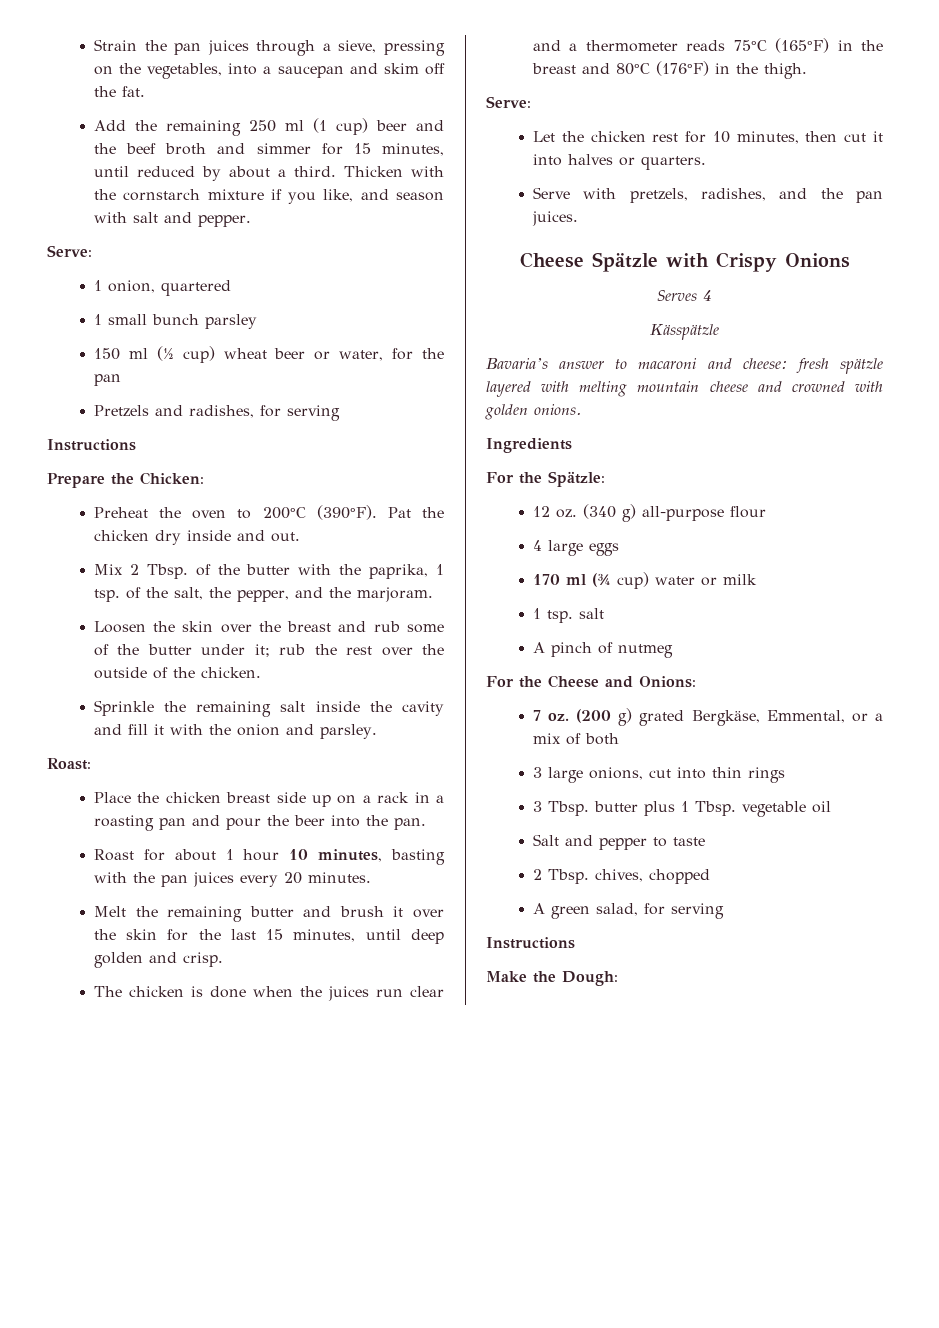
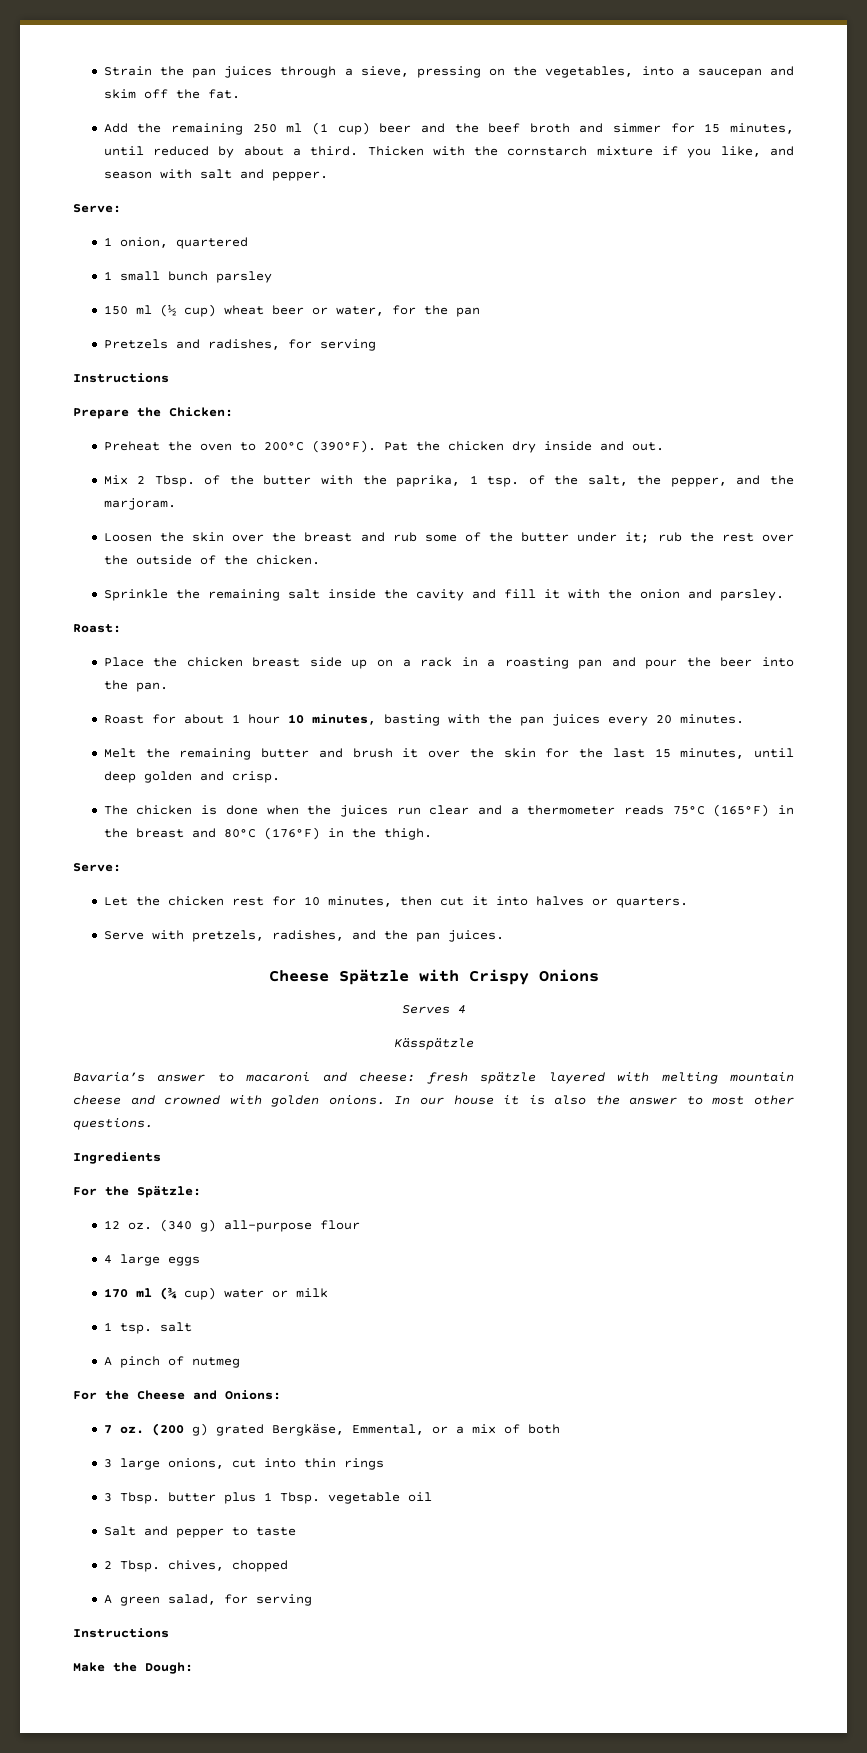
+ In our house it is also the answer to most other questions.

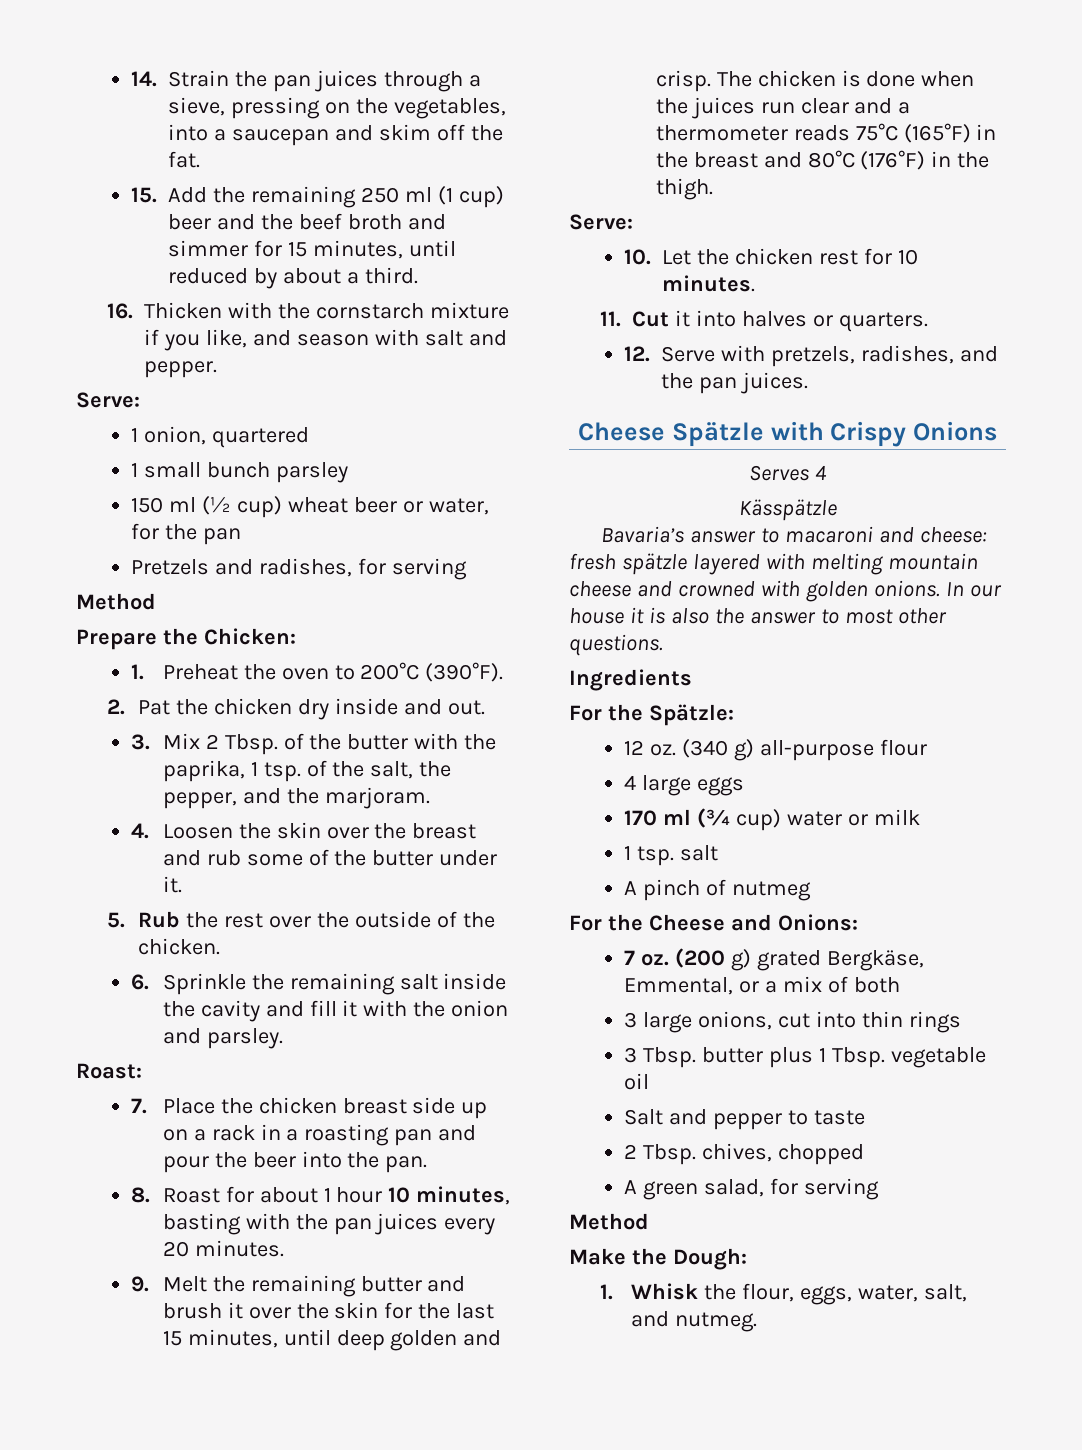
- Strain the pan juices through a sieve, pressing on the vegetables, into a saucepan and skim off the fat.
+ 14. Strain the pan juices through a sieve, pressing on the vegetables, into a saucepan and skim off the fat.
- Add the remaining 250 ml (1 cup) beer and the beef broth and simmer for 15 minutes, until reduced by about a third. Thicken with the cornstarch mixture if you like, and season with salt and pepper.
+ 15. Add the remaining 250 ml (1 cup) beer and the beef broth and simmer for 15 minutes, until reduced by about a third.
+ 16. Thicken with the cornstarch mixture if you like, and season with salt and pepper.
  Pretzels and radishes, for serving
- Instructions
+ Method
- Preheat the oven to 200°C (390°F). Pat the chicken dry inside and out.
+ 1. Preheat the oven to 200°C (390°F).
+ 2. Pat the chicken dry inside and out.
- Mix 2 Tbsp. of the butter with the paprika, 1 tsp. of the salt, the pepper, and the marjoram.
+ 3. Mix 2 Tbsp. of the butter with the paprika, 1 tsp. of the salt, the pepper, and the marjoram.
- Loosen the skin over the breast and rub some of the butter under it; rub the rest over the outside of the chicken.
+ 4. Loosen the skin over the breast and rub some of the butter under it.
+ 5. Rub the rest over the outside of the chicken.
- Sprinkle the remaining salt inside the cavity and fill it with the onion and parsley.
+ 6. Sprinkle the remaining salt inside the cavity and fill it with the onion and parsley.
- Place the chicken breast side up on a rack in a roasting pan and pour the beer into the pan.
+ 7. Place the chicken breast side up on a rack in a roasting pan and pour the beer into the pan.
- Roast for about 1 hour 10 minutes, basting with the pan juices every 20 minutes.
+ 8. Roast for about 1 hour 10 minutes, basting with the pan juices every 20 minutes.
- Melt the remaining butter and brush it over the skin for the last 15 minutes, until deep golden and crisp.
- The chicken is done when the juices run clear and a thermometer reads 75°C (165°F) in the breast and 80°C (176°F) in the thigh.
+ 9. Melt the remaining butter and brush it over the skin for the last 15 minutes, until deep golden and crisp. The chicken is done when the juices run clear and a thermometer reads 75°C (165°F) in the breast and 80°C (176°F) in the thigh.
- Let the chicken rest for 10 minutes, then cut it into halves or quarters.
+ 10. Let the chicken rest for 10 minutes.
+ 11. Cut it into halves or quarters.
- Serve with pretzels, radishes, and the pan juices.
+ 12. Serve with pretzels, radishes, and the pan juices.
  A green salad, for serving
- Instructions
+ Method
+ 1. Whisk the flour, eggs, water, salt, and nutmeg.

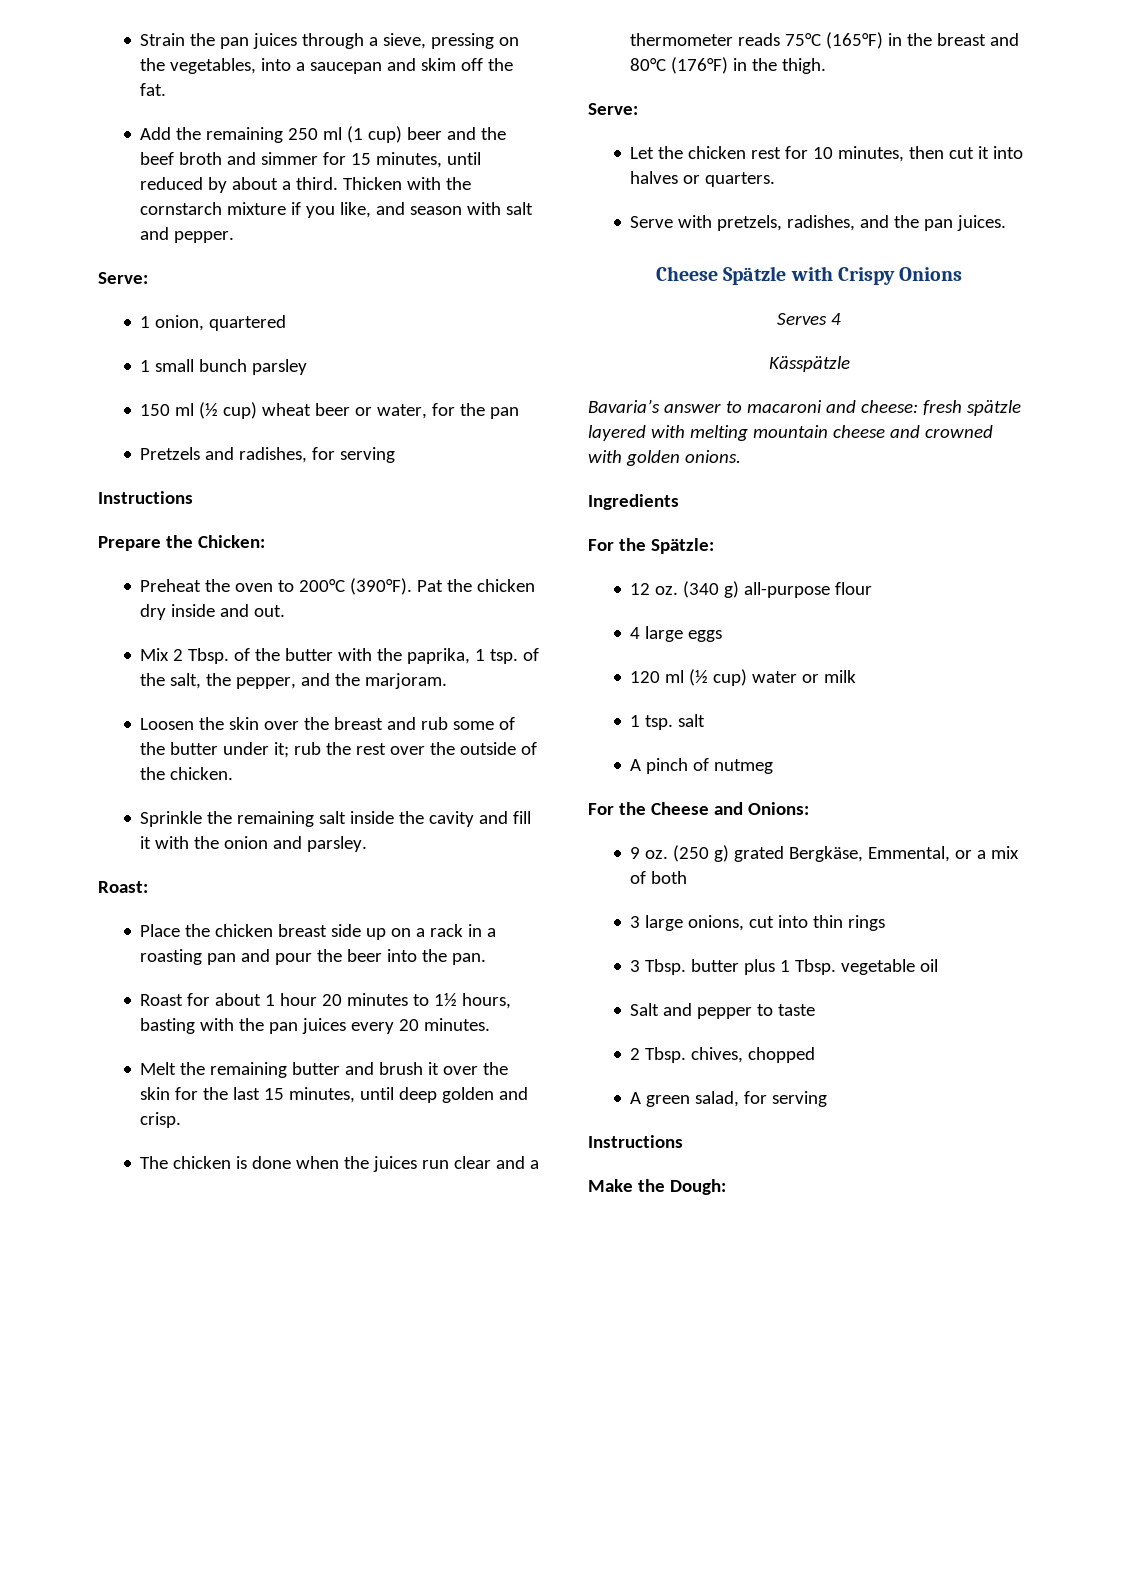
- 14. Strain the pan juices through a sieve, pressing on the vegetables, into a saucepan and skim off the fat.
+ Strain the pan juices through a sieve, pressing on the vegetables, into a saucepan and skim off the fat.
- 15. Add the remaining 250 ml (1 cup) beer and the beef broth and simmer for 15 minutes, until reduced by about a third.
- 16. Thicken with the cornstarch mixture if you like, and season with salt and pepper.
+ Add the remaining 250 ml (1 cup) beer and the beef broth and simmer for 15 minutes, until reduced by about a third. Thicken with the cornstarch mixture if you like, and season with salt and pepper.
  Pretzels and radishes, for serving
- Method
+ Instructions
- 1. Preheat the oven to 200°C (390°F).
- 2. Pat the chicken dry inside and out.
+ Preheat the oven to 200°C (390°F). Pat the chicken dry inside and out.
- 3. Mix 2 Tbsp. of the butter with the paprika, 1 tsp. of the salt, the pepper, and the marjoram.
+ Mix 2 Tbsp. of the butter with the paprika, 1 tsp. of the salt, the pepper, and the marjoram.
- 4. Loosen the skin over the breast and rub some of the butter under it.
- 5. Rub the rest over the outside of the chicken.
+ Loosen the skin over the breast and rub some of the butter under it; rub the rest over the outside of the chicken.
- 6. Sprinkle the remaining salt inside the cavity and fill it with the onion and parsley.
+ Sprinkle the remaining salt inside the cavity and fill it with the onion and parsley.
- 7. Place the chicken breast side up on a rack in a roasting pan and pour the beer into the pan.
+ Place the chicken breast side up on a rack in a roasting pan and pour the beer into the pan.
- 8. Roast for about 1 hour 10 minutes, basting with the pan juices every 20 minutes.
+ Roast for about 1 hour 20 minutes to 1½ hours, basting with the pan juices every 20 minutes.
- 9. Melt the remaining butter and brush it over the skin for the last 15 minutes, until deep golden and crisp. The chicken is done when the juices run clear and a thermometer reads 75°C (165°F) in the breast and 80°C (176°F) in the thigh.
+ Melt the remaining butter and brush it over the skin for the last 15 minutes, until deep golden and crisp.
+ The chicken is done when the juices run clear and a thermometer reads 75°C (165°F) in the breast and 80°C (176°F) in the thigh.
- 10. Let the chicken rest for 10 minutes.
- 11. Cut it into halves or quarters.
+ Let the chicken rest for 10 minutes, then cut it into halves or quarters.
- 12. Serve with pretzels, radishes, and the pan juices.
+ Serve with pretzels, radishes, and the pan juices.
- In our house it is also the answer to most other questions.
- 170 ml (¾ cup) water or milk
+ 120 ml (½ cup) water or milk
- 7 oz. (200 g) grated Bergkäse, Emmental, or a mix of both
+ 9 oz. (250 g) grated Bergkäse, Emmental, or a mix of both
  A green salad, for serving
- Method
+ Instructions
- 1. Whisk the flour, eggs, water, salt, and nutmeg.

